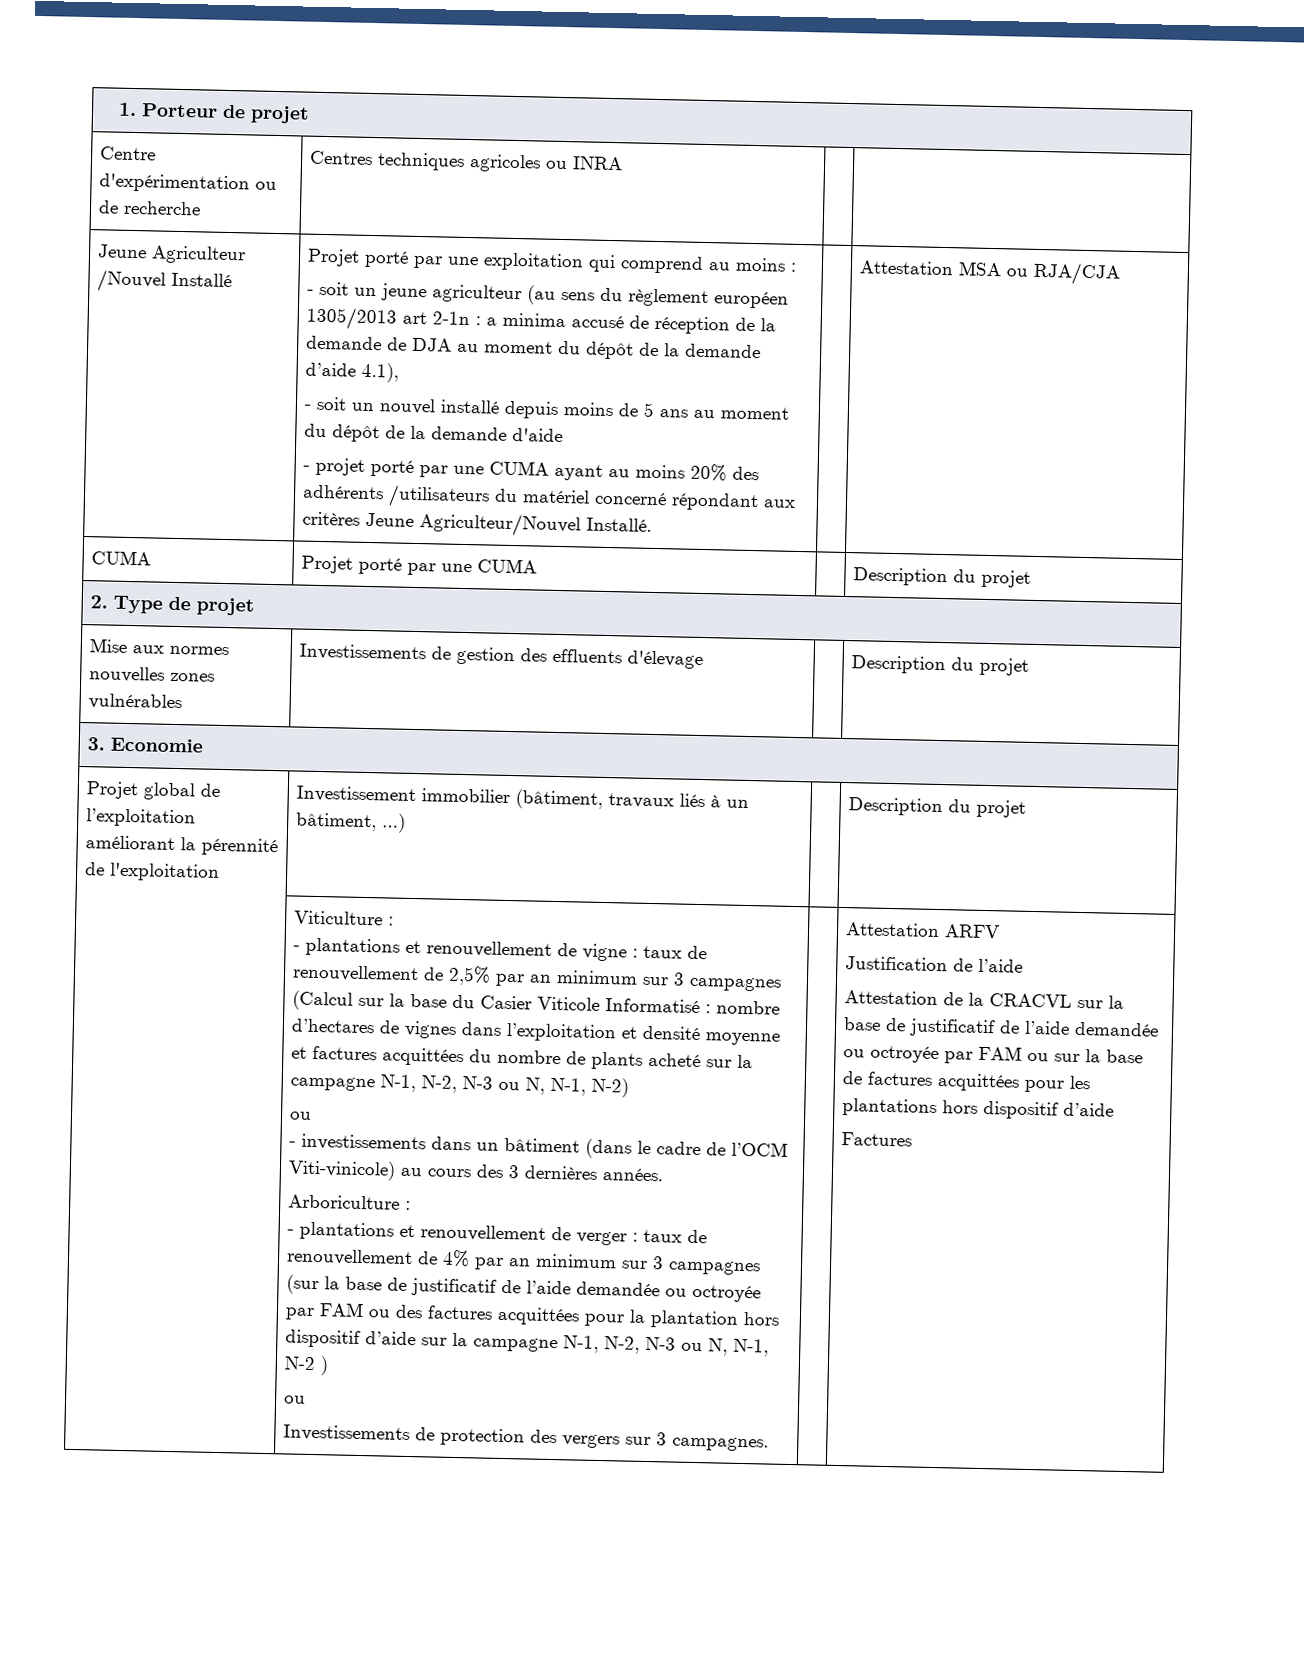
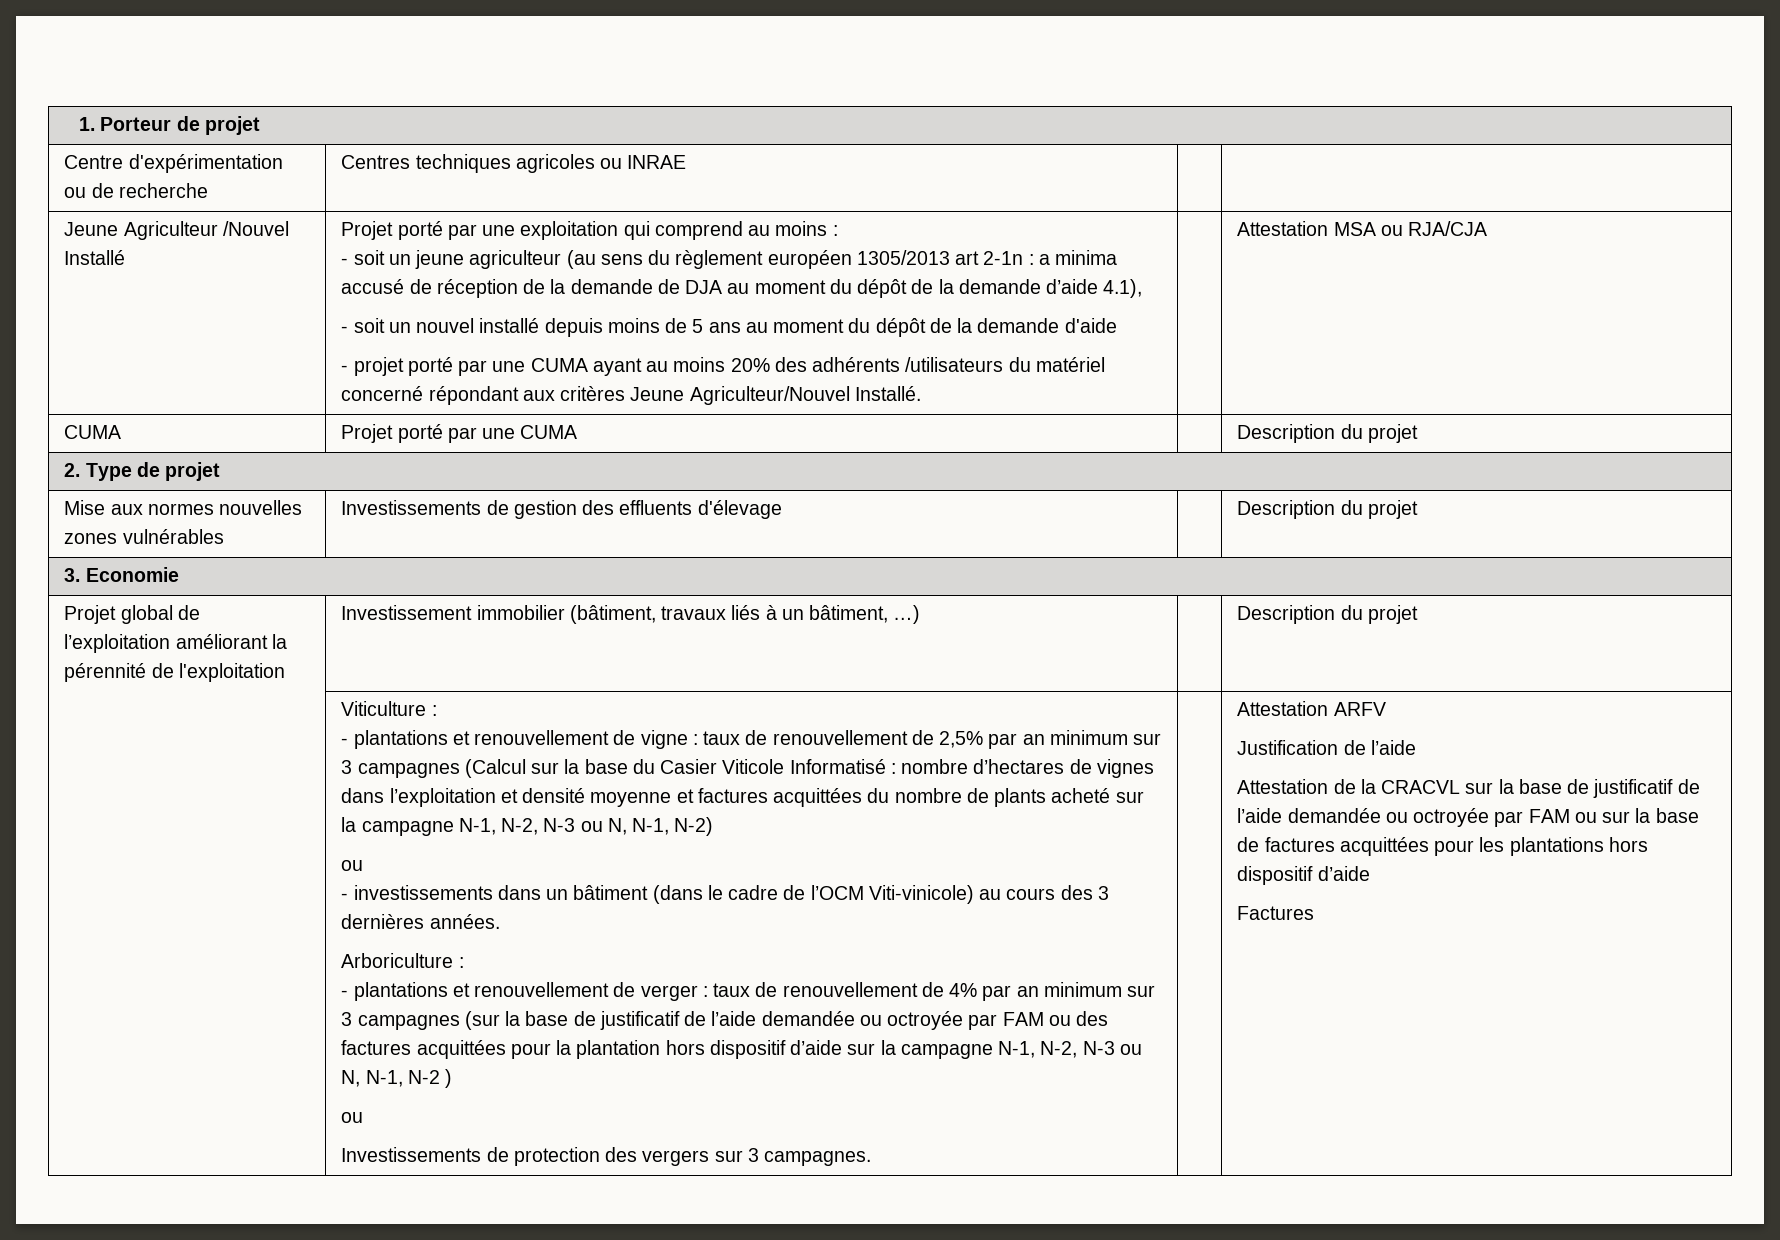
- Centre d'expérimentation ou de recherche | Centres techniques agricoles ou INRA | |
+ Centre d'expérimentation ou de recherche | Centres techniques agricoles ou INRAE | |

